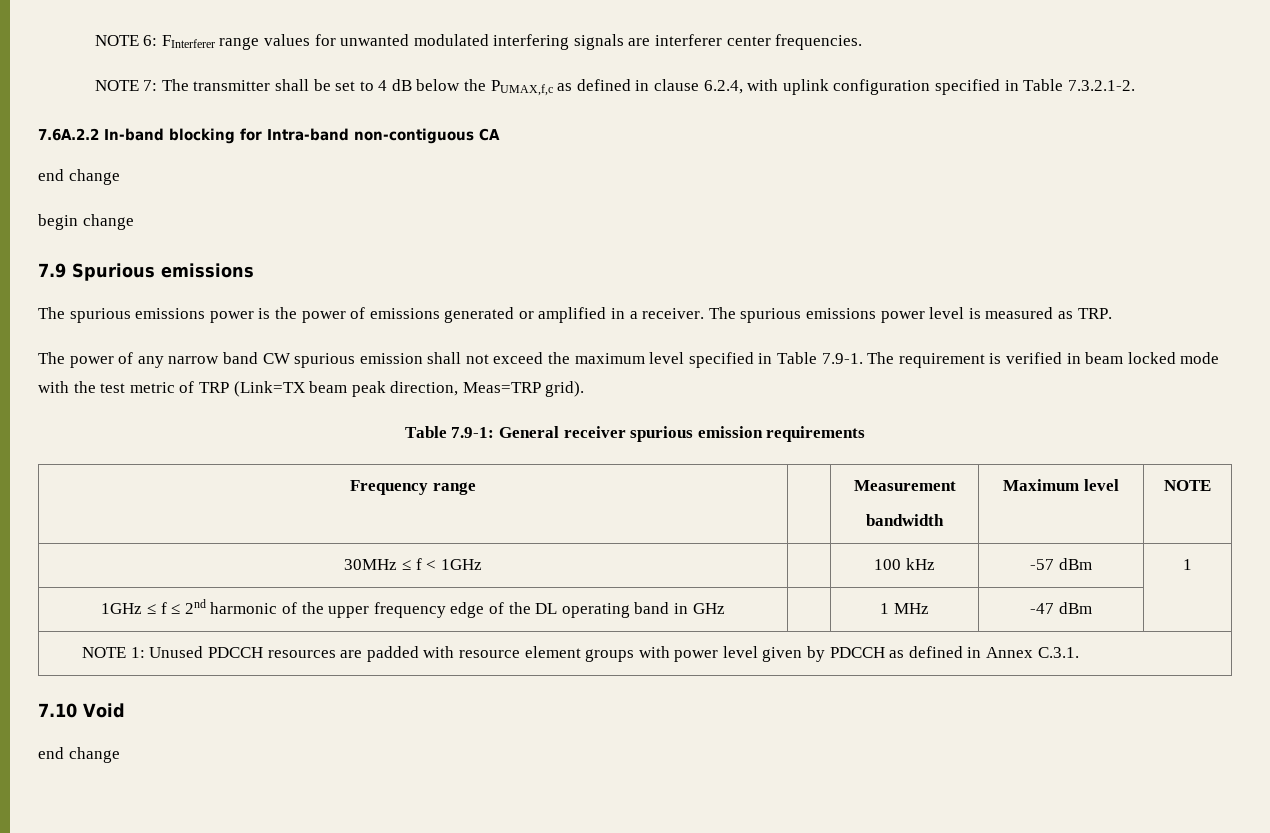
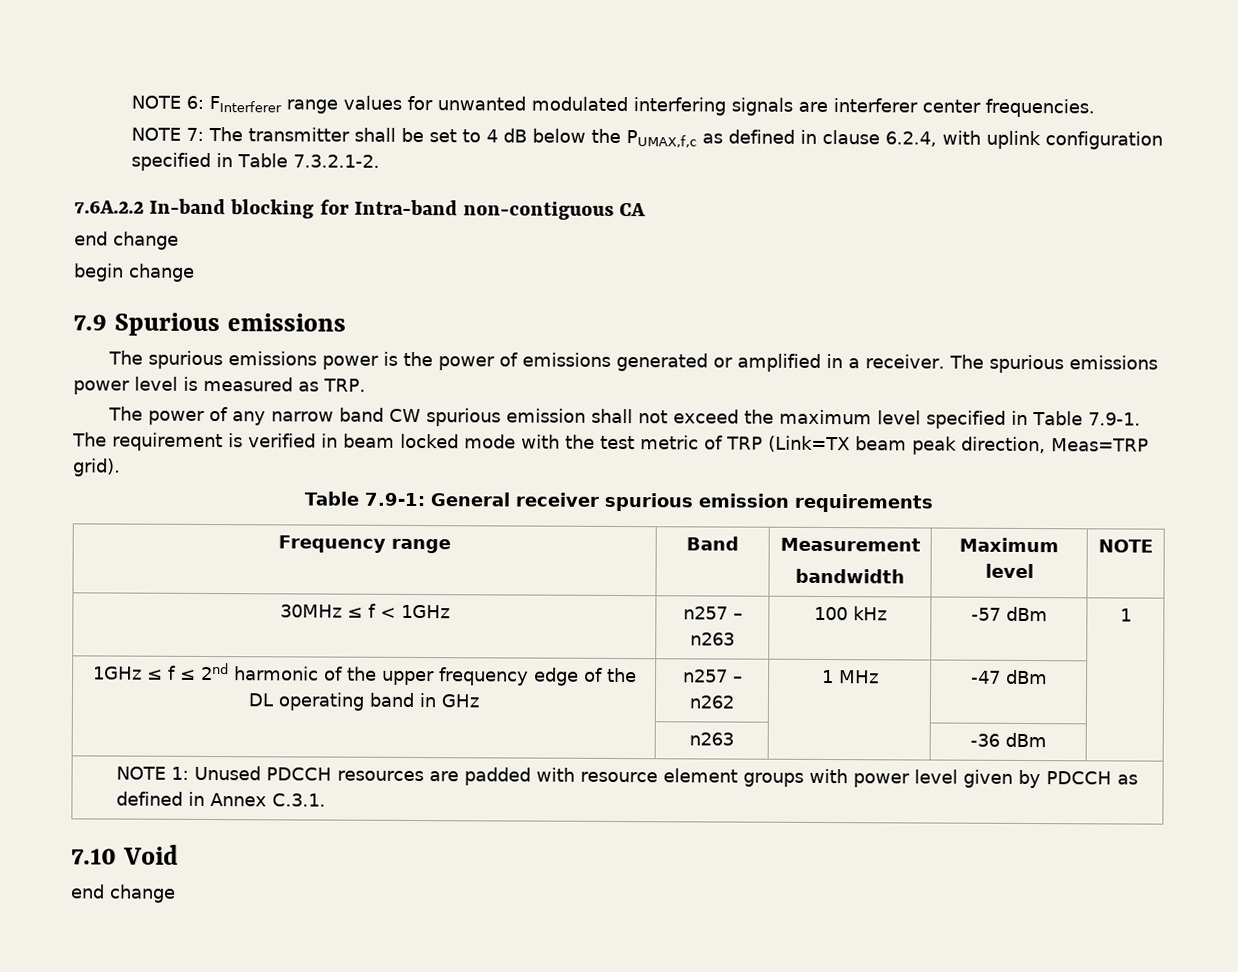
- Frequency range | | Measurement
+ Frequency range | Band | Measurement
- 30MHz ≤ f < 1GHz | | 100 kHz | -57 dBm | 1
+ 30MHz ≤ f < 1GHz | n257 – n263 | 100 kHz | -57 dBm | 1
- 1GHz ≤ f ≤ 2nd harmonic of the upper frequency edge of the DL operating band in GHz | | 1 MHz | -47 dBm |
+ 1GHz ≤ f ≤ 2nd harmonic of the upper frequency edge of the DL operating band in GHz | n257 – n262 | 1 MHz | -47 dBm |
+ | n263 | | -36 dBm |

